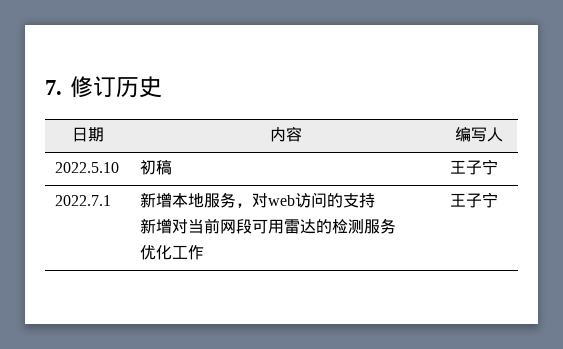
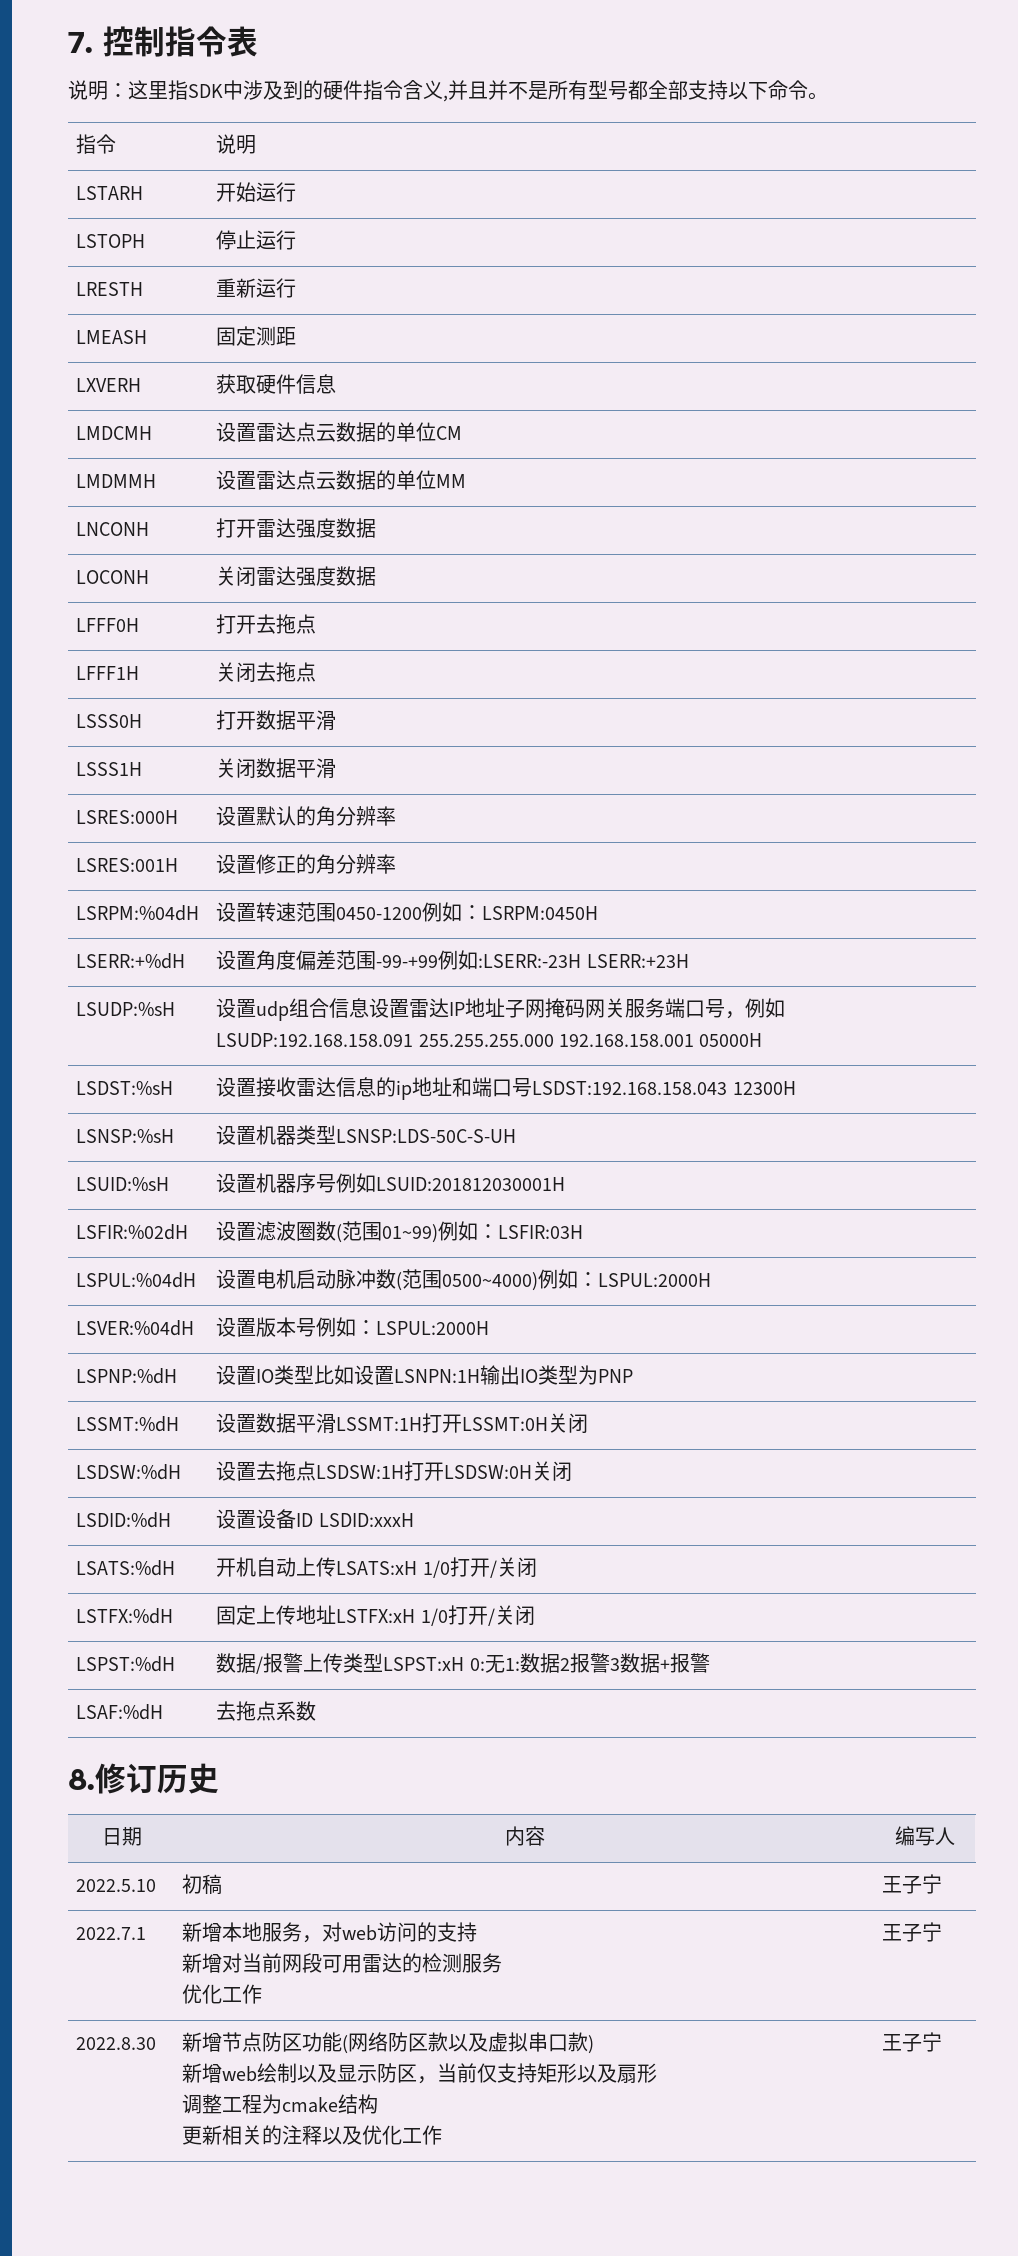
- 7.修订历史
+ 7.控制指令表
+ 说明：这里指SDK中涉及到的硬件指令含义,并且并不是所有型号都全部支持以下命令。
+ 指令 | 说明
+ LSTARH | 开始运行
+ LSTOPH | 停止运行
+ LRESTH | 重新运行
+ LMEASH | 固定测距
+ LXVERH | 获取硬件信息
+ LMDCMH | 设置雷达点云数据的单位CM
+ LMDMMH | 设置雷达点云数据的单位MM
+ LNCONH | 打开雷达强度数据
+ LOCONH | 关闭雷达强度数据
+ LFFF0H | 打开去拖点
+ LFFF1H | 关闭去拖点
+ LSSS0H | 打开数据平滑
+ LSSS1H | 关闭数据平滑
+ LSRES:000H | 设置默认的角分辨率
+ LSRES:001H | 设置修正的角分辨率
+ LSRPM:%04dH | 设置转速范围0450-1200例如：LSRPM:0450H
+ LSERR:+%dH | 设置角度偏差范围-99-+99例如:LSERR:-23H LSERR:+23H
+ LSUDP:%sH | 设置udp组合信息设置雷达IP地址子网掩码网关服务端口号，例如LSUDP:192.168.158.091 255.255.255.000 192.168.158.001 05000H
+ LSDST:%sH | 设置接收雷达信息的ip地址和端口号LSDST:192.168.158.043 12300H
+ LSNSP:%sH | 设置机器类型LSNSP:LDS-50C-S-UH
+ LSUID:%sH | 设置机器序号例如LSUID:201812030001H
+ LSFIR:%02dH | 设置滤波圈数(范围01~99)例如：LSFIR:03H
+ LSPUL:%04dH | 设置电机启动脉冲数(范围0500~4000)例如：LSPUL:2000H
+ LSVER:%04dH | 设置版本号例如：LSPUL:2000H
+ LSPNP:%dH | 设置IO类型比如设置LSNPN:1H输出IO类型为PNP
+ LSSMT:%dH | 设置数据平滑LSSMT:1H打开LSSMT:0H关闭
+ LSDSW:%dH | 设置去拖点LSDSW:1H打开LSDSW:0H关闭
+ LSDID:%dH | 设置设备ID LSDID:xxxH
+ LSATS:%dH | 开机自动上传LSATS:xH 1/0打开/关闭
+ LSTFX:%dH | 固定上传地址LSTFX:xH 1/0打开/关闭
+ LSPST:%dH | 数据/报警上传类型LSPST:xH 0:无1:数据2报警3数据+报警
+ LSAF:%dH | 去拖点系数
+ 8.修订历史
+ 2022.8.30 | 新增节点防区功能(网络防区款以及虚拟串口款)
+ 新增web绘制以及显示防区，当前仅支持矩形以及扇形
+ 调整工程为cmake结构
+ 更新相关的注释以及优化工作 | 王子宁

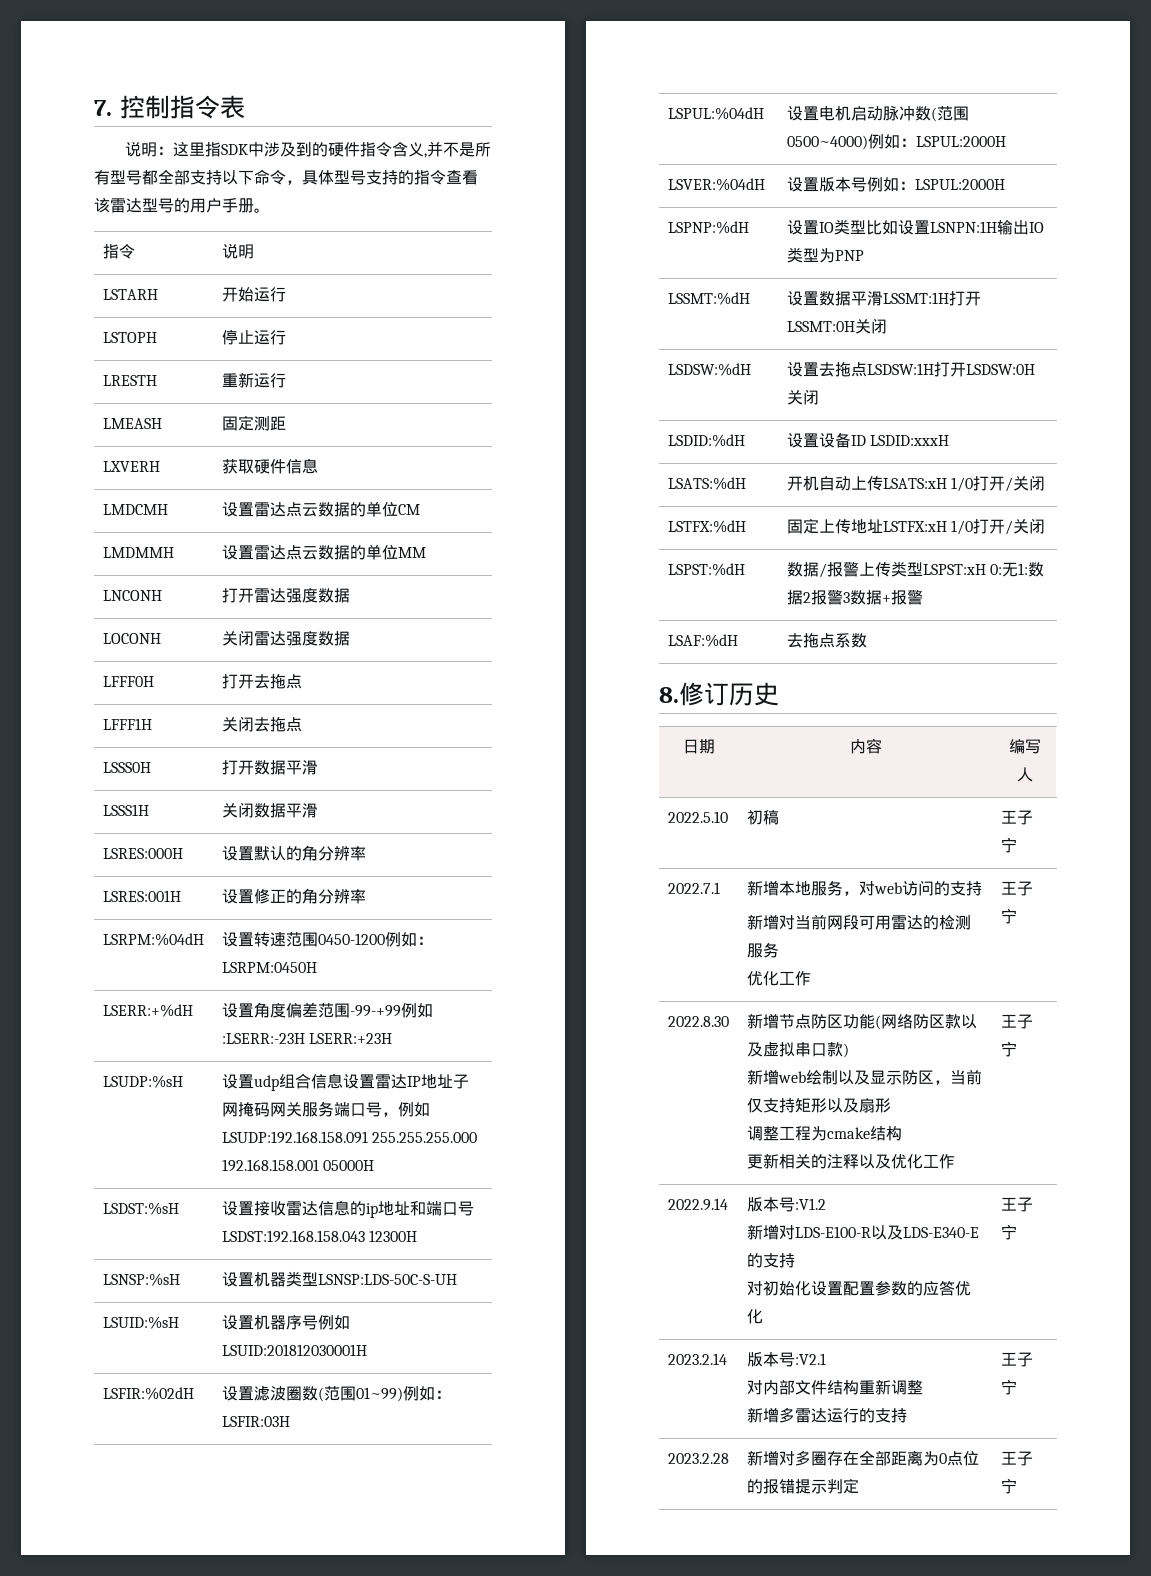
- 说明：这里指SDK中涉及到的硬件指令含义,并且并不是所有型号都全部支持以下命令。
+ 说明：这里指SDK中涉及到的硬件指令含义,并不是所有型号都全部支持以下命令，具体型号支持的指令查看该雷达型号的用户手册。
+ 2022.9.14 | 版本号:V1.2
+ 新增对LDS-E100-R以及LDS-E340-E的支持
+ 对初始化设置配置参数的应答优化 | 王子宁
+ 2023.2.14 | 版本号:V2.1
+ 对内部文件结构重新调整
+ 新增多雷达运行的支持 | 王子宁
+ 2023.2.28 | 新增对多圈存在全部距离为0点位的报错提示判定 | 王子宁

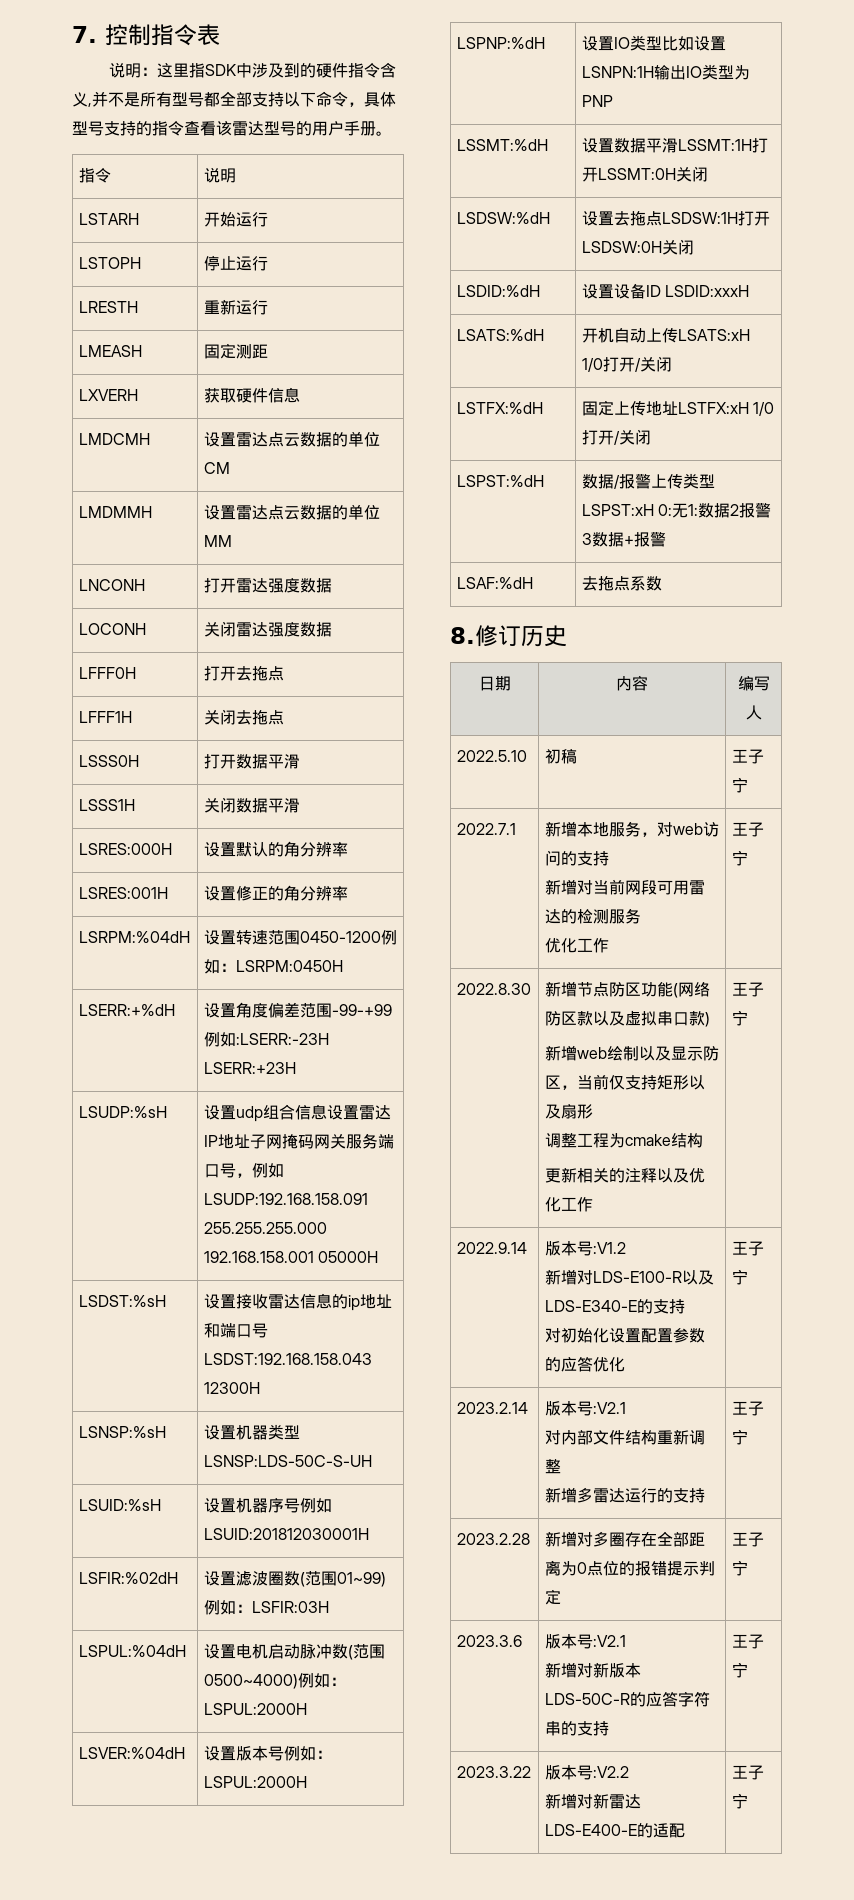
+ 2023.3.6 | 版本号:V2.1
+ 新增对新版本LDS-50C-R的应答字符串的支持 | 王子宁
+ 2023.3.22 | 版本号:V2.2
+ 新增对新雷达LDS-E400-E的适配 | 王子宁

